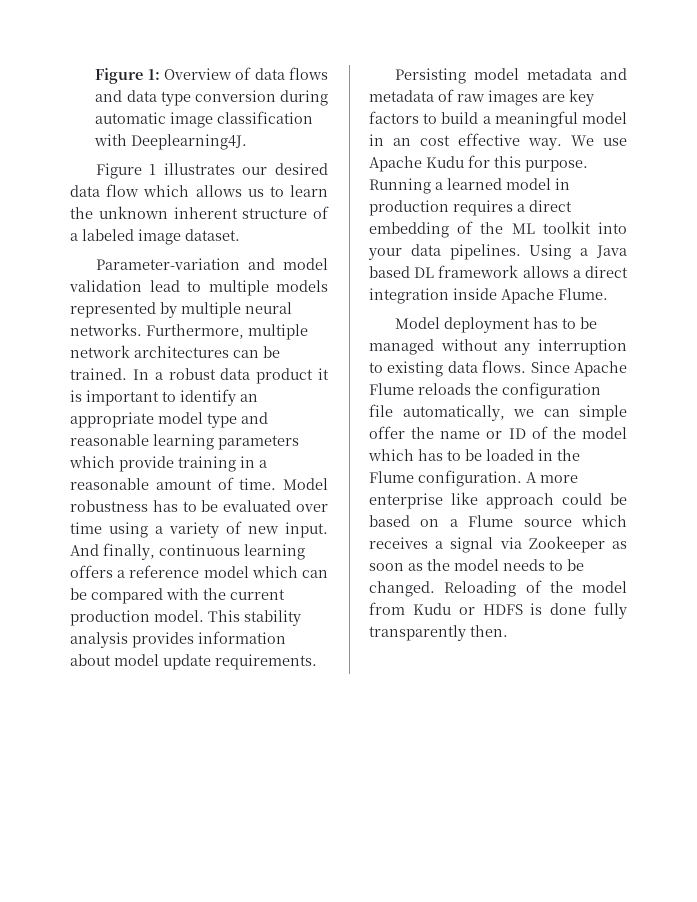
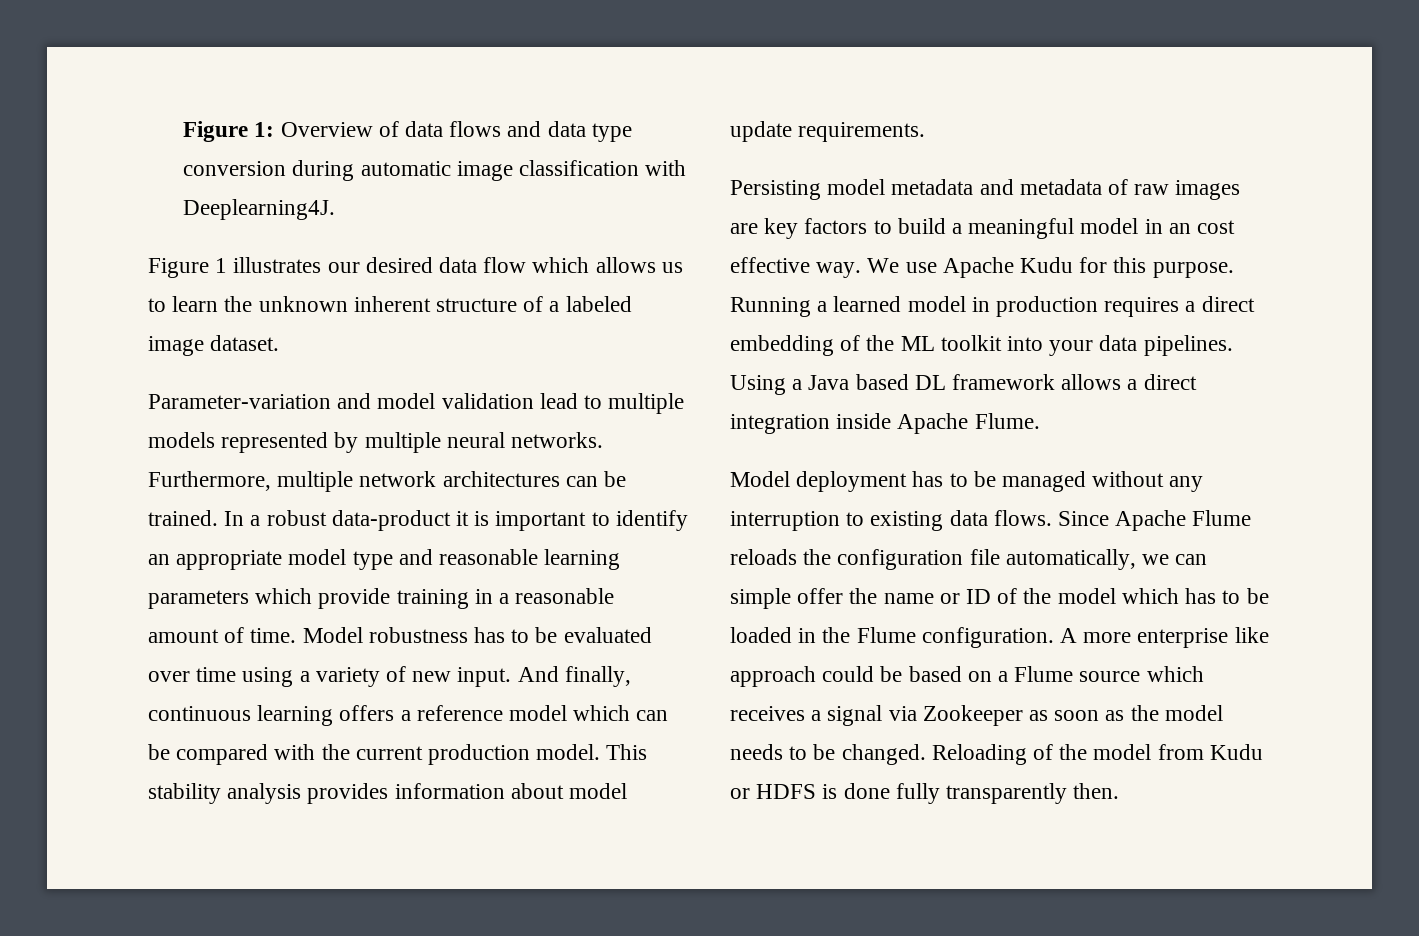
- In a robust data product it is important to identify an appropriate model type and reasonable learning parameters which provide training in a reasonable amount of time.
+ In a robust data-product it is important to identify an appropriate model type and reasonable learning parameters which provide training in a reasonable amount of time.

